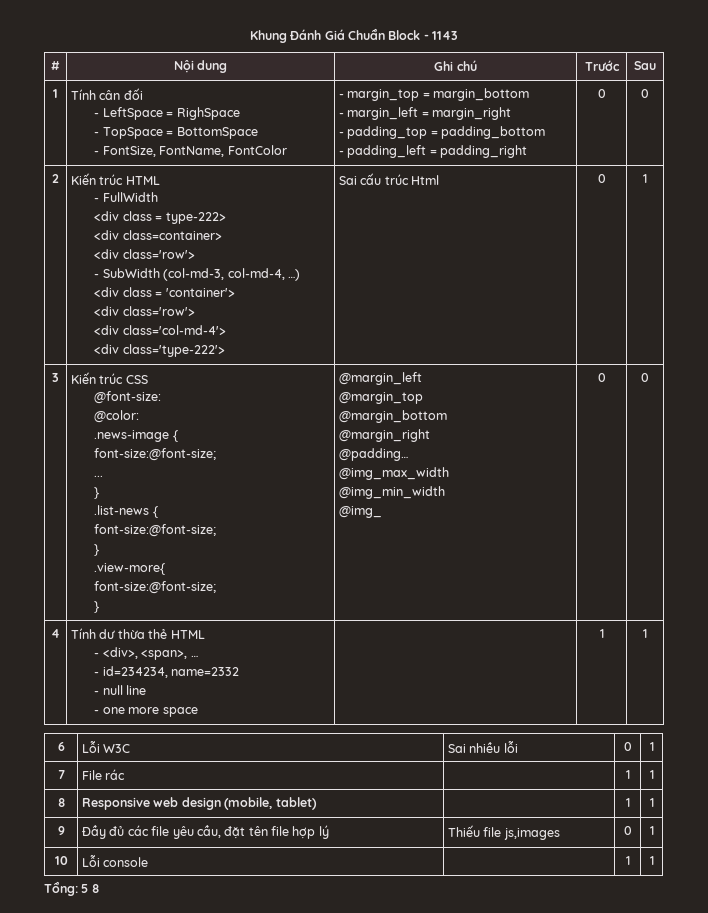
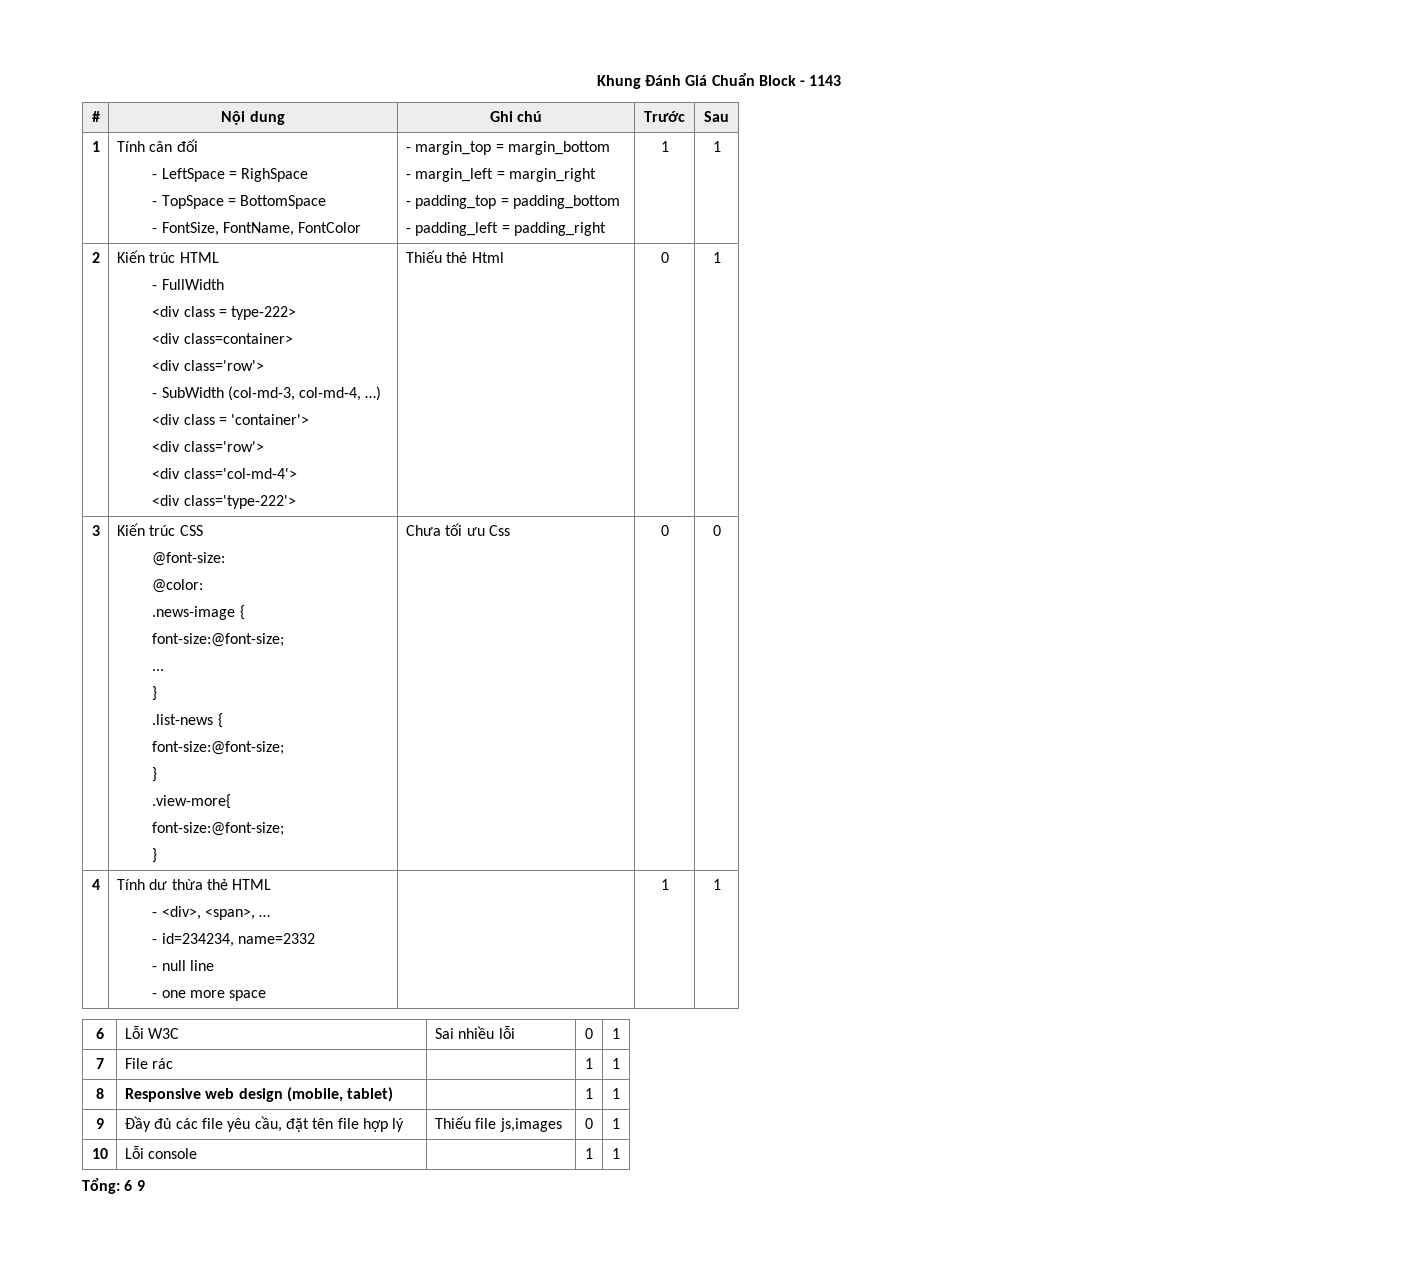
  1 | Tính cân đối
  - LeftSpace = RighSpace
  - TopSpace = BottomSpace
  - FontSize, FontName, FontColor | - margin_top = margin_bottom
  - margin_left = margin_right
  - padding_top = padding_bottom
- - padding_left = padding_right | 0 | 0
+ - padding_left = padding_right | 1 | 1
  2 | Kiến trúc HTML
  - FullWidth
  <div class = type-222>
  <div class=container>
  <div class='row'>
  - SubWidth (col-md-3, col-md-4, …)
  <div class = 'container'>
  <div class='row'>
  <div class='col-md-4'>
- <div class='type-222'> | Sai cấu trúc Html | 0 | 1
+ <div class='type-222'> | Thiếu thẻ Html | 0 | 1
  3 | Kiến trúc CSS
  @font-size:
  @color:
  .news-image {
  font-size:@font-size;
  ...
  }
  .list-news {
  font-size:@font-size;
  }
  .view-more{
  font-size:@font-size;
- } | @margin_left
- @margin_top
- @margin_bottom
- @margin_right
- @padding…
- @img_max_width
- @img_min_width
- @img_ | 0 | 0
+ } | Chưa tối ưu Css | 0 | 0
- Tổng: 5 8
+ Tổng: 6 9

